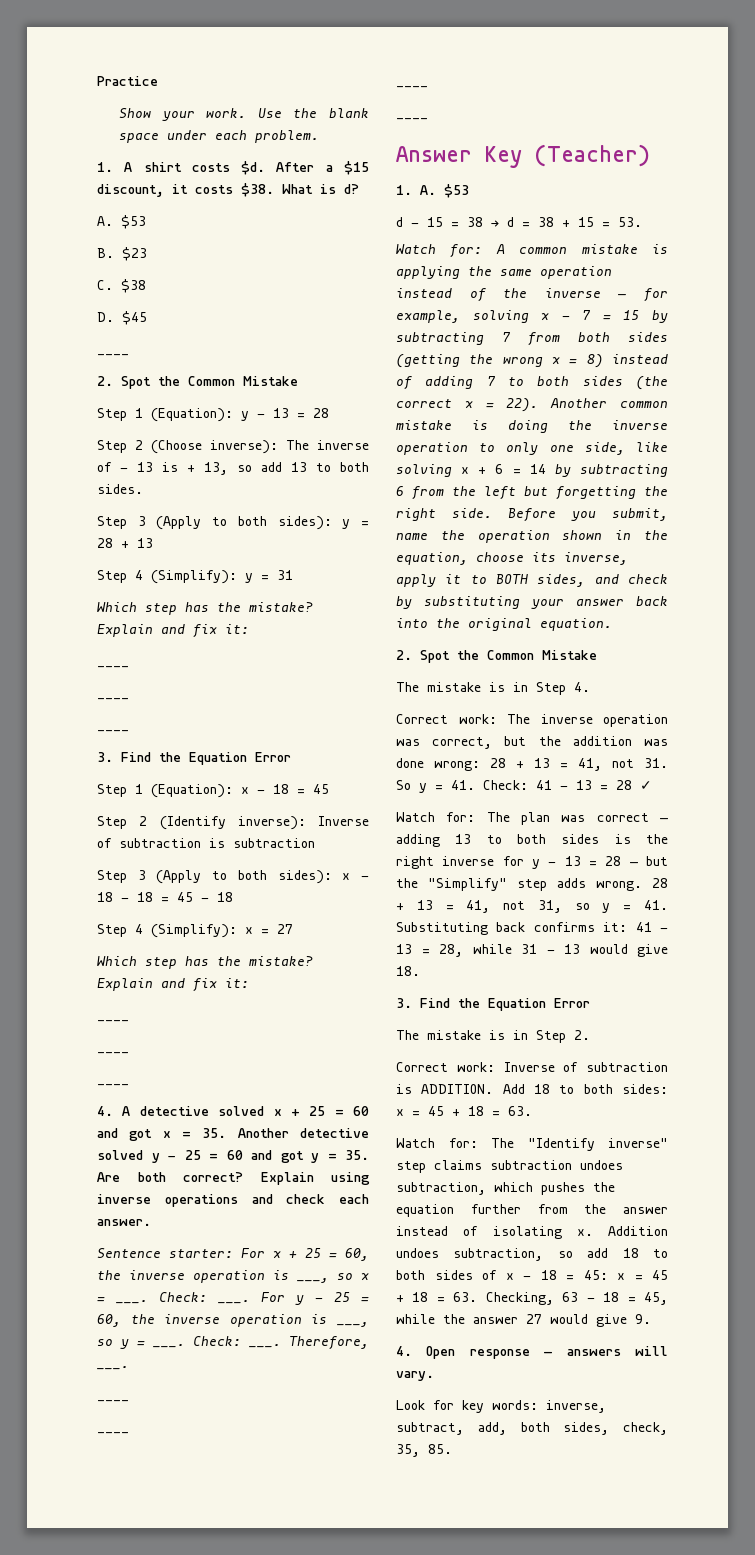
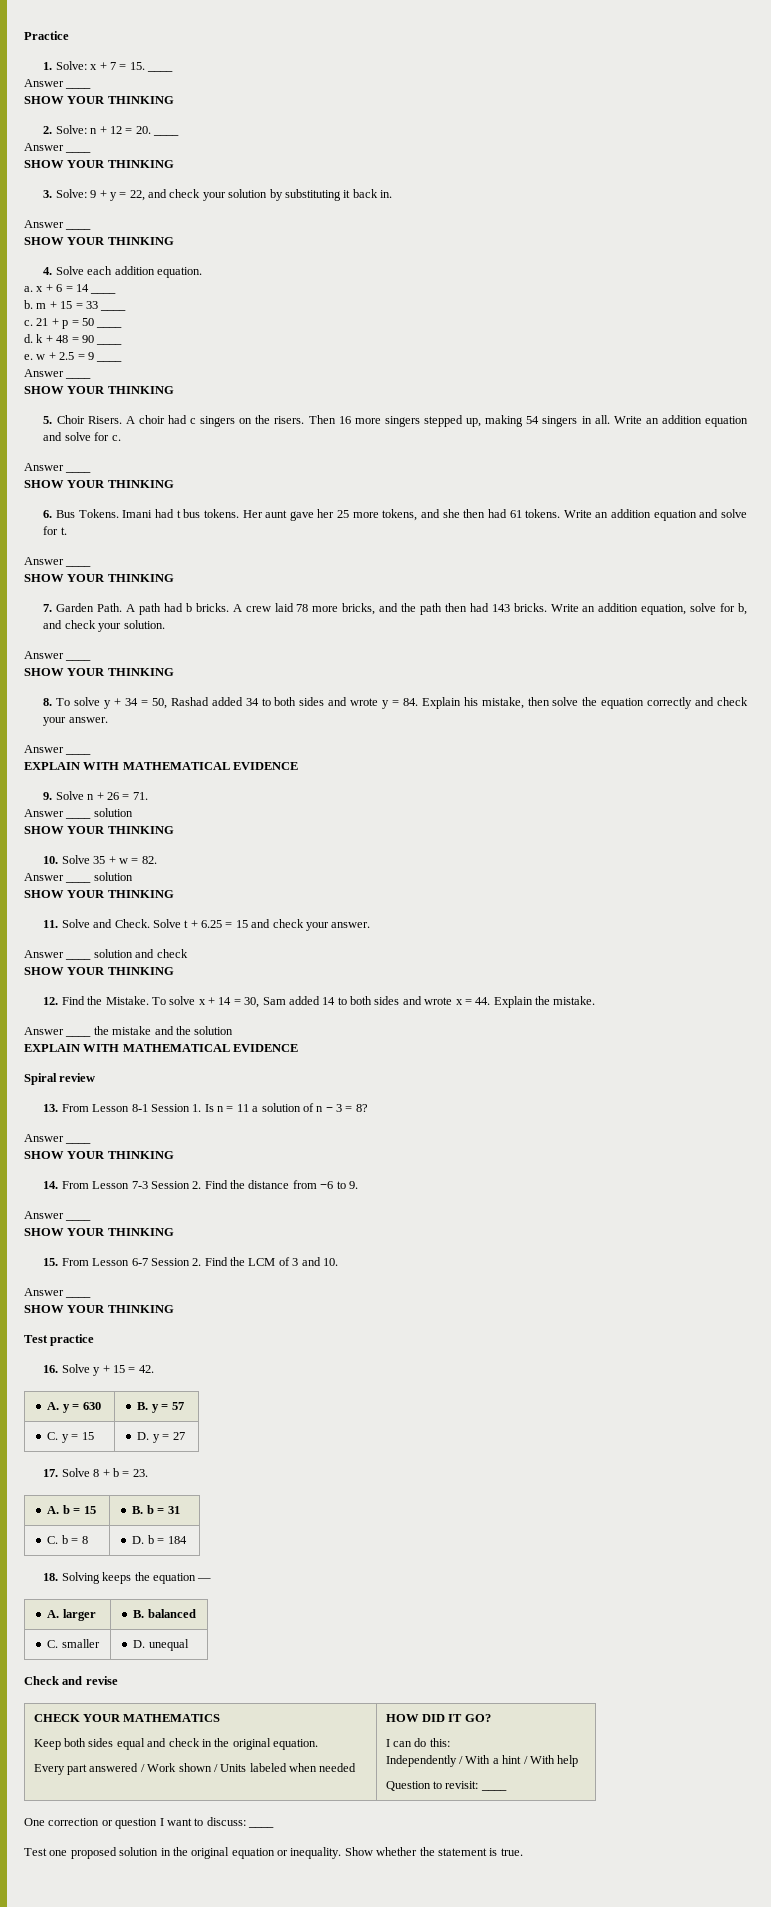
- Show your work. Use the blank space under each problem.
- 1. A shirt costs $d. After a $15 discount, it costs $38. What is d?
- A. $53
- B. $23
- C. $38
- D. $45
- ____
- 2. Spot the Common Mistake
- Step 1 (Equation): y − 13 = 28
- Step 2 (Choose inverse): The inverse of − 13 is + 13, so add 13 to both sides.
- Step 3 (Apply to both sides): y = 28 + 13
- Step 4 (Simplify): y = 31
- Which step has the mistake? Explain and fix it:
- ____
- ____
- ____
- 3. Find the Equation Error
- Step 1 (Equation): x − 18 = 45
- Step 2 (Identify inverse): Inverse of subtraction is subtraction
- Step 3 (Apply to both sides): x − 18 − 18 = 45 − 18
- Step 4 (Simplify): x = 27
- Which step has the mistake? Explain and fix it:
- ____
- ____
- ____
- 4. A detective solved x + 25 = 60 and got x = 35. Another detective solved y − 25 = 60 and got y = 35. Are both correct? Explain using inverse operations and check each answer.
- Sentence starter: For x + 25 = 60, the inverse operation is ___, so x = ___. Check: ___. For y − 25 = 60, the inverse operation is ___, so y = ___. Check: ___. Therefore, ___.
- ____
- ____
- ____
- ____
- Answer Key (Teacher)
- 1. A. $53
- d − 15 = 38 → d = 38 + 15 = 53.
- Watch for: A common mistake is applying the same operation instead of the inverse — for example, solving x − 7 = 15 by subtracting 7 from both sides (getting the wrong x = 8) instead of adding 7 to both sides (the correct x = 22). Another common mistake is doing the inverse operation to only one side, like solving x + 6 = 14 by subtracting 6 from the left but forgetting the right side. Before you submit, name the operation shown in the equation, choose its inverse, apply it to BOTH sides, and check by substituting your answer back into the original equation.
- 2. Spot the Common Mistake
- The mistake is in Step 4.
- Correct work: The inverse operation was correct, but the addition was done wrong: 28 + 13 = 41, not 31. So y = 41. Check: 41 − 13 = 28 ✓
- Watch for: The plan was correct — adding 13 to both sides is the right inverse for y − 13 = 28 — but the "Simplify" step adds wrong. 28 + 13 = 41, not 31, so y = 41. Substituting back confirms it: 41 − 13 = 28, while 31 − 13 would give 18.
- 3. Find the Equation Error
- The mistake is in Step 2.
- Correct work: Inverse of subtraction is ADDITION. Add 18 to both sides: x = 45 + 18 = 63.
- Watch for: The "Identify inverse" step claims subtraction undoes subtraction, which pushes the equation further from the answer instead of isolating x. Addition undoes subtraction, so add 18 to both sides of x − 18 = 45: x = 45 + 18 = 63. Checking, 63 − 18 = 45, while the answer 27 would give 9.
- 4. Open response — answers will vary.
- Look for key words: inverse, subtract, add, both sides, check, 35, 85.
+ 1. Solve: x + 7 = 15. ____
+ Answer ____
+ SHOW YOUR THINKING
+ 2. Solve: n + 12 = 20. ____
+ Answer ____
+ SHOW YOUR THINKING
+ 3. Solve: 9 + y = 22, and check your solution by substituting it back in.
+ Answer ____
+ SHOW YOUR THINKING
+ 4. Solve each addition equation.
+ a. x + 6 = 14 ____
+ b. m + 15 = 33 ____
+ c. 21 + p = 50 ____
+ d. k + 48 = 90 ____
+ e. w + 2.5 = 9 ____
+ Answer ____
+ SHOW YOUR THINKING
+ 5. Choir Risers. A choir had c singers on the risers. Then 16 more singers stepped up, making 54 singers in all. Write an addition equation and solve for c.
+ Answer ____
+ SHOW YOUR THINKING
+ 6. Bus Tokens. Imani had t bus tokens. Her aunt gave her 25 more tokens, and she then had 61 tokens. Write an addition equation and solve for t.
+ Answer ____
+ SHOW YOUR THINKING
+ 7. Garden Path. A path had b bricks. A crew laid 78 more bricks, and the path then had 143 bricks. Write an addition equation, solve for b, and check your solution.
+ Answer ____
+ SHOW YOUR THINKING
+ 8. To solve y + 34 = 50, Rashad added 34 to both sides and wrote y = 84. Explain his mistake, then solve the equation correctly and check your answer.
+ Answer ____
+ EXPLAIN WITH MATHEMATICAL EVIDENCE
+ 9. Solve n + 26 = 71.
+ Answer ____ solution
+ SHOW YOUR THINKING
+ 10. Solve 35 + w = 82.
+ Answer ____ solution
+ SHOW YOUR THINKING
+ 11. Solve and Check. Solve t + 6.25 = 15 and check your answer.
+ Answer ____ solution and check
+ SHOW YOUR THINKING
+ 12. Find the Mistake. To solve x + 14 = 30, Sam added 14 to both sides and wrote x = 44. Explain the mistake.
+ Answer ____ the mistake and the solution
+ EXPLAIN WITH MATHEMATICAL EVIDENCE
+ Spiral review
+ 13. From Lesson 8-1 Session 1. Is n = 11 a solution of n − 3 = 8?
+ Answer ____
+ SHOW YOUR THINKING
+ 14. From Lesson 7-3 Session 2. Find the distance from −6 to 9.
+ Answer ____
+ SHOW YOUR THINKING
+ 15. From Lesson 6-7 Session 2. Find the LCM of 3 and 10.
+ Answer ____
+ SHOW YOUR THINKING
+ Test practice
+ 16. Solve y + 15 = 42.
+ A. y = 630 | B. y = 57
+ C. y = 15 | D. y = 27
+ 17. Solve 8 + b = 23.
+ A. b = 15 | B. b = 31
+ C. b = 8 | D. b = 184
+ 18. Solving keeps the equation —
+ A. larger | B. balanced
+ C. smaller | D. unequal
+ Check and revise
+ CHECK YOUR MATHEMATICS
+ Keep both sides equal and check in the original equation.
+ Every part answered / Work shown / Units labeled when needed | HOW DID IT GO?
+ I can do this:
+ Independently / With a hint / With help
+ Question to revisit: ____
+ One correction or question I want to discuss: ____
+ Test one proposed solution in the original equation or inequality. Show whether the statement is true.

